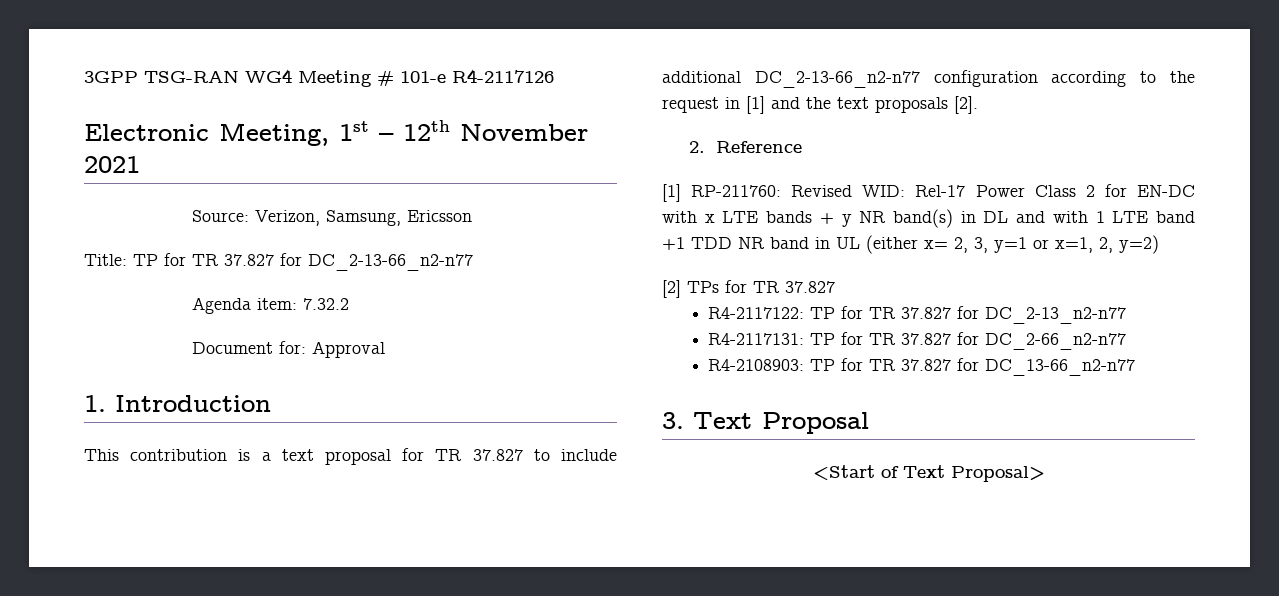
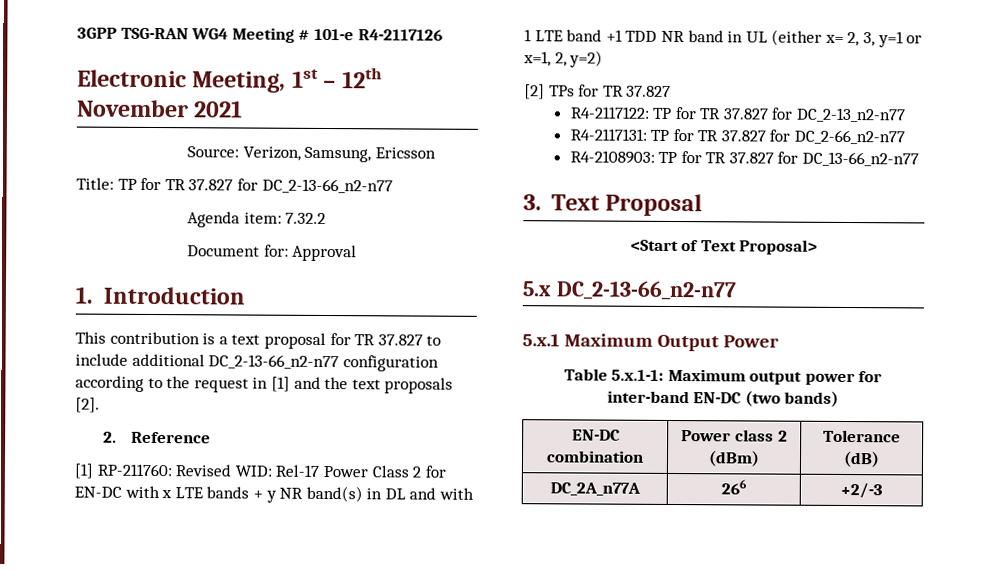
+ 5.x DC_2-13-66_n2-n77
+ 5.x.1 Maximum Output Power
+ Table 5.x.1-1: Maximum output power for inter-band EN-DC (two bands)
+ EN-DC combination | Power class 2 (dBm) | Tolerance (dB)
+ DC_2A_n77A | 266 | +2/-3

